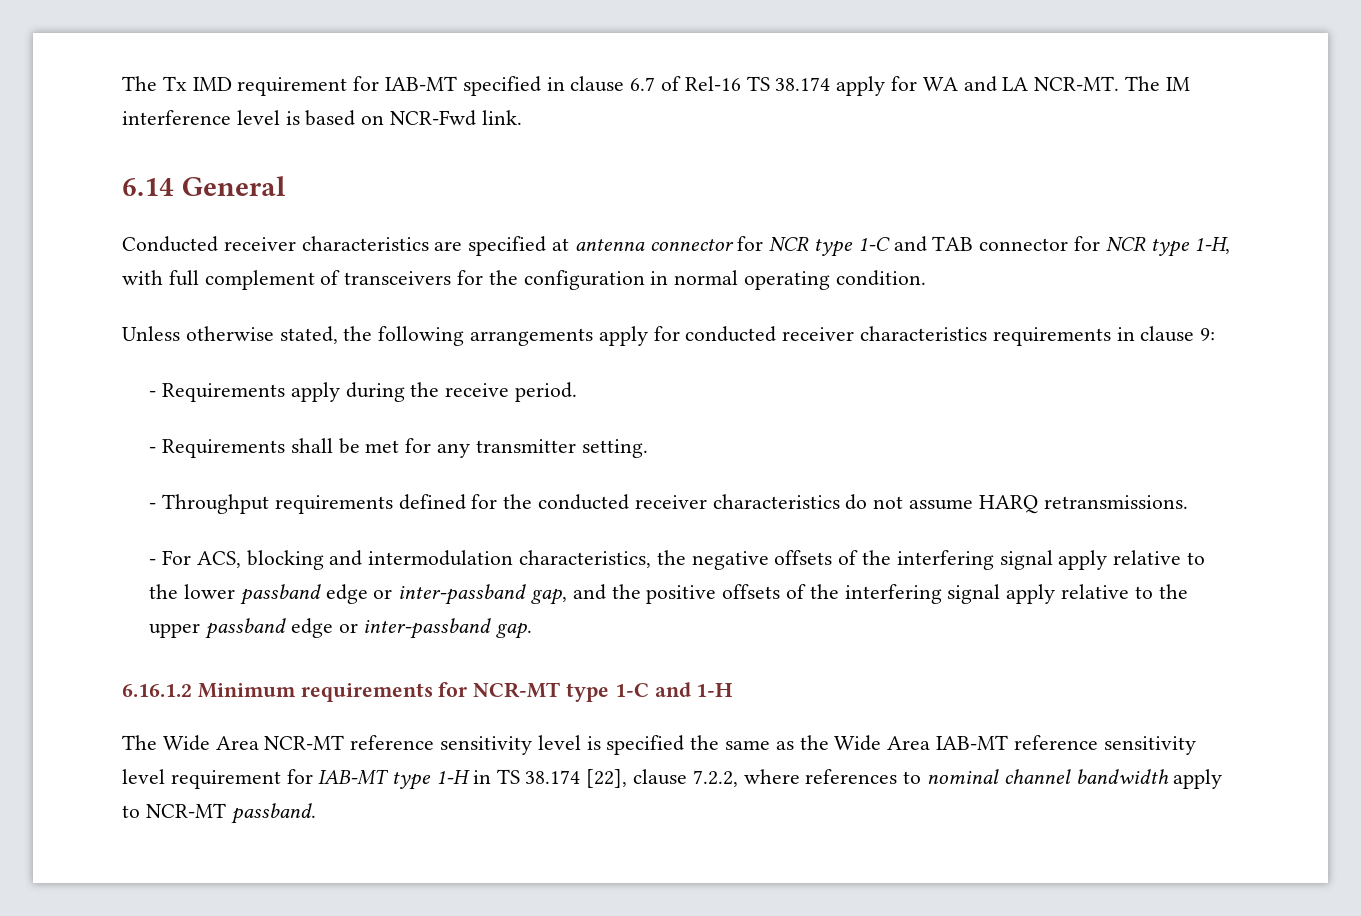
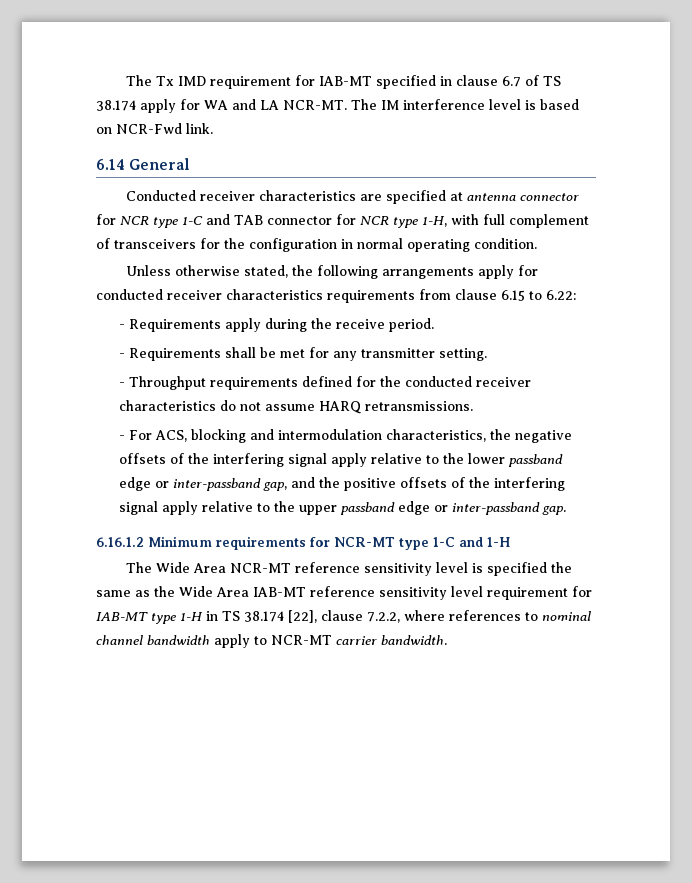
- The Tx IMD requirement for IAB-MT specified in clause 6.7 of Rel-16 TS 38.174 apply for WA and LA NCR-MT.
+ The Tx IMD requirement for IAB-MT specified in clause 6.7 of TS 38.174 apply for WA and LA NCR-MT.
- Unless otherwise stated, the following arrangements apply for conducted receiver characteristics requirements in clause 9:
+ Unless otherwise stated, the following arrangements apply for conducted receiver characteristics requirements from clause 6.15 to 6.22:
- The Wide Area NCR-MT reference sensitivity level is specified the same as the Wide Area IAB-MT reference sensitivity level requirement for IAB-MT type 1-H in TS 38.174 [22], clause 7.2.2, where references to nominal channel bandwidth apply to NCR-MT passband.
+ The Wide Area NCR-MT reference sensitivity level is specified the same as the Wide Area IAB-MT reference sensitivity level requirement for IAB-MT type 1-H in TS 38.174 [22], clause 7.2.2, where references to nominal channel bandwidth apply to NCR-MT carrier bandwidth.

